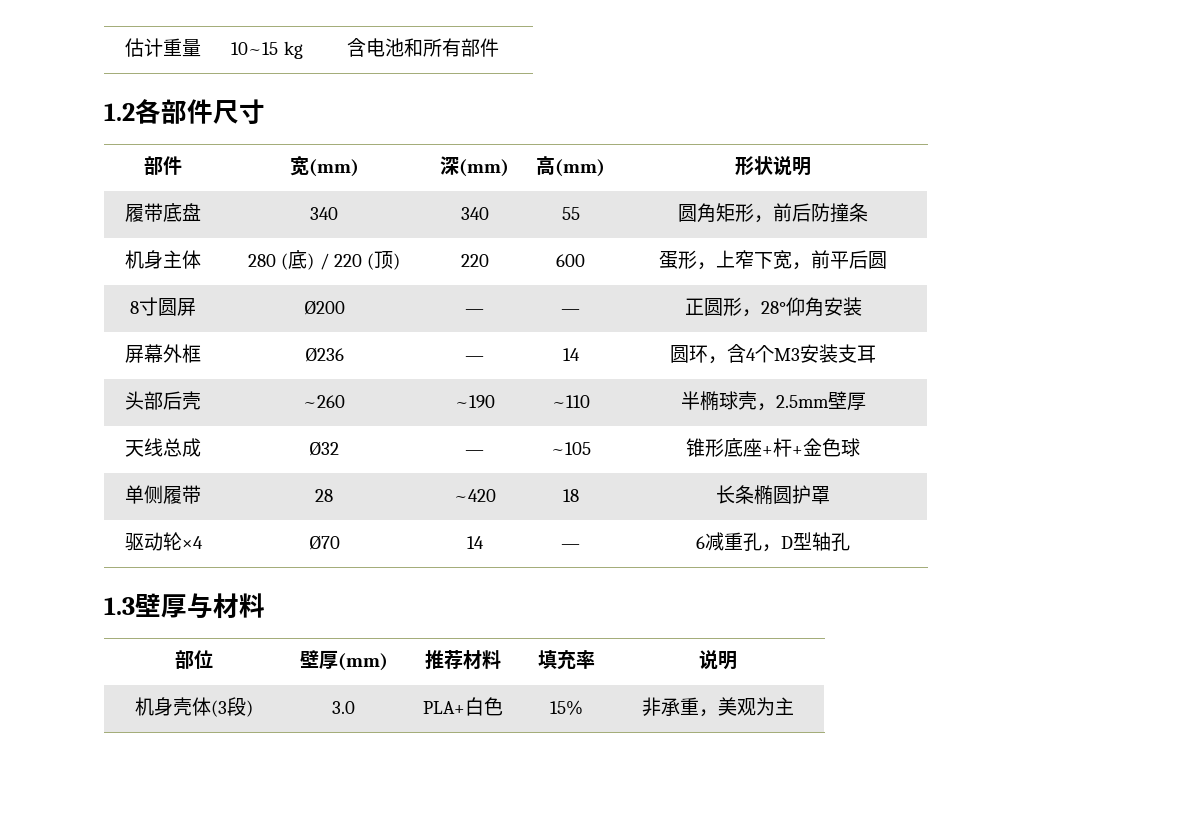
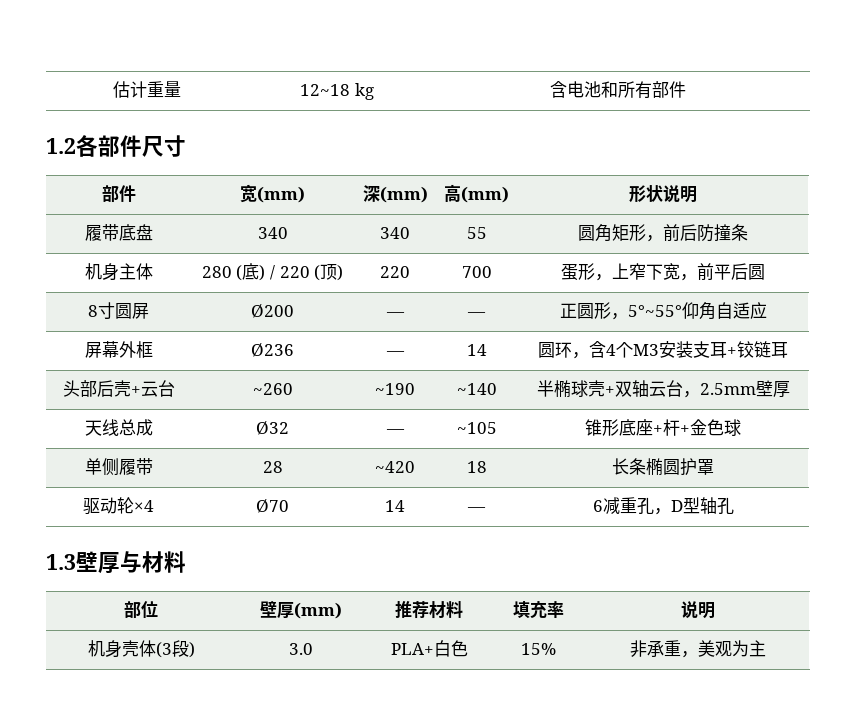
- 估计重量 | 10~15 kg | 含电池和所有部件
+ 估计重量 | 12~18 kg | 含电池和所有部件
- 机身主体 | 280 (底) / 220 (顶) | 220 | 600 | 蛋形，上窄下宽，前平后圆
+ 机身主体 | 280 (底) / 220 (顶) | 220 | 700 | 蛋形，上窄下宽，前平后圆
- 8寸圆屏 | Ø200 | — | — | 正圆形，28°仰角安装
+ 8寸圆屏 | Ø200 | — | — | 正圆形，5°~55°仰角自适应
- 屏幕外框 | Ø236 | — | 14 | 圆环，含4个M3安装支耳
+ 屏幕外框 | Ø236 | — | 14 | 圆环，含4个M3安装支耳+铰链耳
- 头部后壳 | ~260 | ~190 | ~110 | 半椭球壳，2.5mm壁厚
+ 头部后壳+云台 | ~260 | ~190 | ~140 | 半椭球壳+双轴云台，2.5mm壁厚

